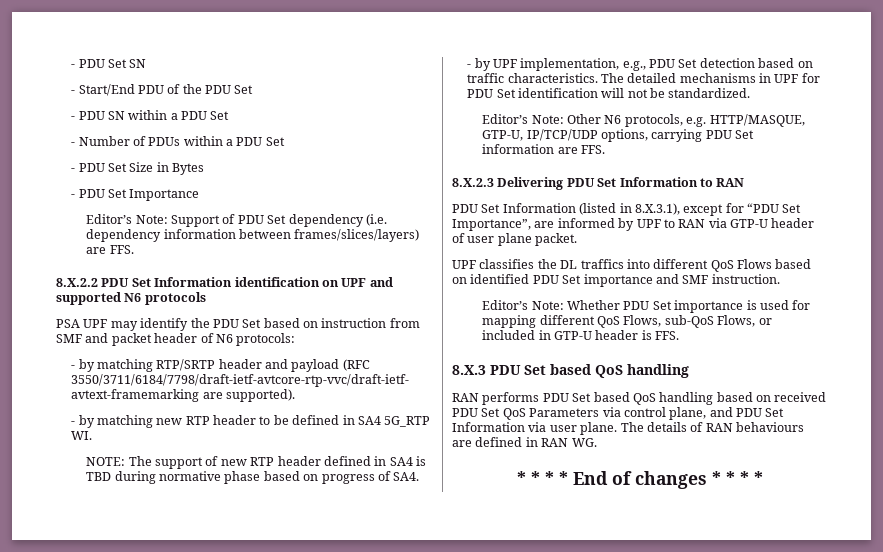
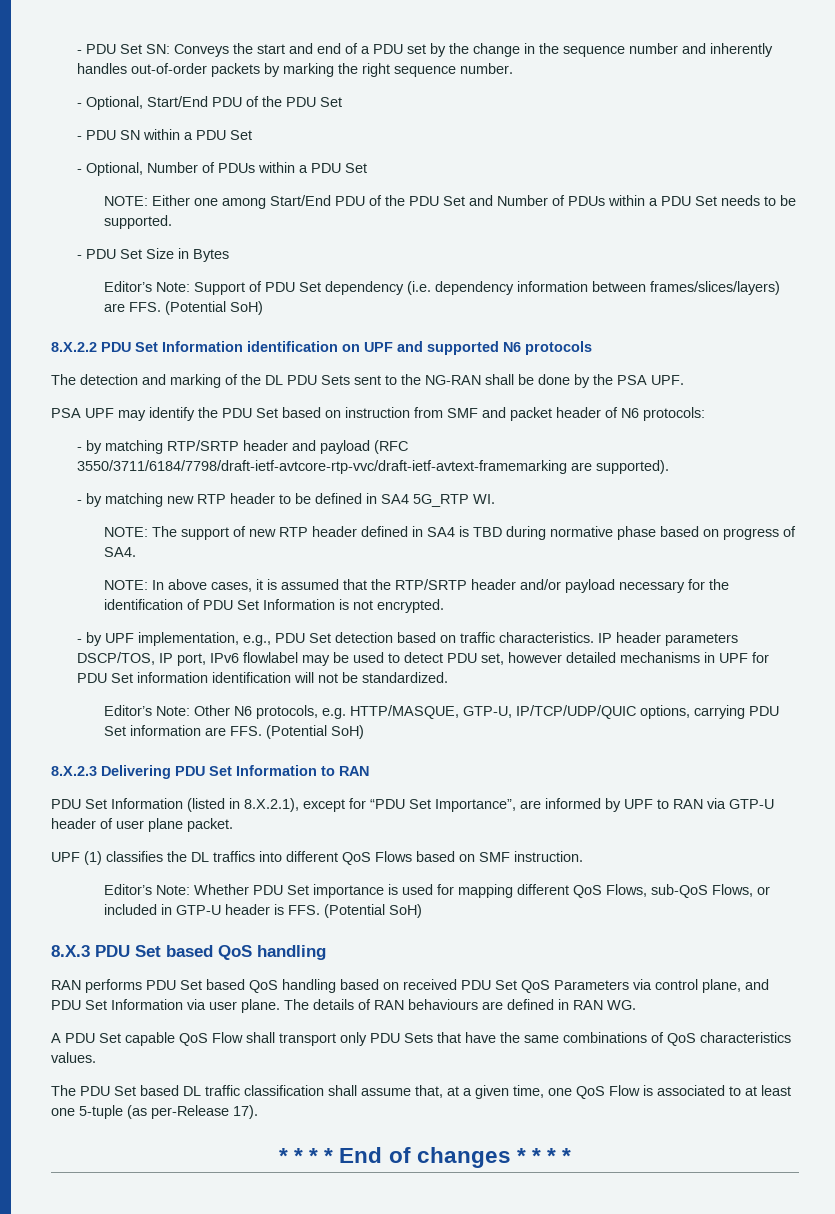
- - PDU Set SN
- - Start/End PDU of the PDU Set
+ - PDU Set SN: Conveys the start and end of a PDU set by the change in the sequence number and inherently handles out-of-order packets by marking the right sequence number.
+ - Optional, Start/End PDU of the PDU Set
- - Number of PDUs within a PDU Set
+ - Optional, Number of PDUs within a PDU Set
+ NOTE: Either one among Start/End PDU of the PDU Set and Number of PDUs within a PDU Set needs to be supported.
- - PDU Set Importance
- Editor’s Note: Support of PDU Set dependency (i.e. dependency information between frames/slices/layers) are FFS.
+ Editor’s Note: Support of PDU Set dependency (i.e. dependency information between frames/slices/layers) are FFS. (Potential SoH)
+ The detection and marking of the DL PDU Sets sent to the NG-RAN shall be done by the PSA UPF.
+ NOTE: In above cases, it is assumed that the RTP/SRTP header and/or payload necessary for the identification of PDU Set Information is not encrypted.
- The detailed mechanisms in UPF for PDU Set identification will not be standardized.
+ IP header parameters DSCP/TOS, IP port, IPv6 flowlabel may be used to detect PDU set, however detailed mechanisms in UPF for PDU Set information identification will not be standardized.
- Editor’s Note: Other N6 protocols, e.g. HTTP/MASQUE, GTP-U, IP/TCP/UDP options, carrying PDU Set information are FFS.
+ Editor’s Note: Other N6 protocols, e.g. HTTP/MASQUE, GTP-U, IP/TCP/UDP/QUIC options, carrying PDU Set information are FFS. (Potential SoH)
- PDU Set Information (listed in 8.X.3.1), except for “PDU Set Importance”, are informed by UPF to RAN via GTP-U header of user plane packet.
+ PDU Set Information (listed in 8.X.2.1), except for “PDU Set Importance”, are informed by UPF to RAN via GTP-U header of user plane packet.
- UPF classifies the DL traffics into different QoS Flows based on identified PDU Set importance and SMF instruction.
+ UPF (1) classifies the DL traffics into different QoS Flows based on SMF instruction.
- Editor’s Note: Whether PDU Set importance is used for mapping different QoS Flows, sub-QoS Flows, or included in GTP-U header is FFS.
+ Editor’s Note: Whether PDU Set importance is used for mapping different QoS Flows, sub-QoS Flows, or included in GTP-U header is FFS. (Potential SoH)
+ A PDU Set capable QoS Flow shall transport only PDU Sets that have the same combinations of QoS characteristics values.
+ The PDU Set based DL traffic classification shall assume that, at a given time, one QoS Flow is associated to at least one 5-tuple (as per-Release 17).

